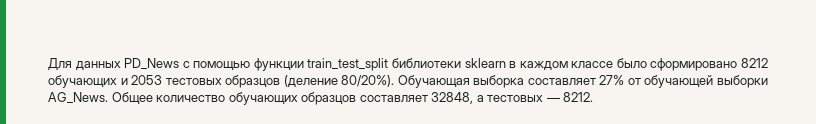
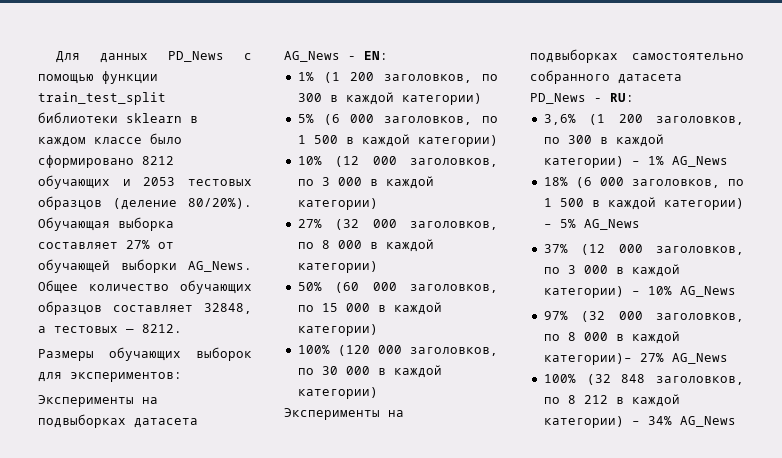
+ Размеры обучающих выборок для экспериментов:
+ Эксперименты на подвыборках датасета AG_News - EN:
+ 1% (1 200 заголовков, по 300 в каждой категории)
+ 5% (6 000 заголовков, по 1 500 в каждой категории)
+ 10% (12 000 заголовков, по 3 000 в каждой категории)
+ 27% (32 000 заголовков, по 8 000 в каждой категории)
+ 50% (60 000 заголовков, по 15 000 в каждой категории)
+ 100% (120 000 заголовков, по 30 000 в каждой категории)
+ Эксперименты на подвыборках самостоятельно собранного датасета PD_News - RU:
+ 3,6% (1 200 заголовков, по 300 в каждой категории) – 1% AG_News
+ 18% (6 000 заголовков, по 1 500 в каждой категории) – 5% AG_News
+ 37% (12 000 заголовков, по 3 000 в каждой категории) – 10% AG_News
+ 97% (32 000 заголовков, по 8 000 в каждой категории)– 27% AG_News
+ 100% (32 848 заголовков, по 8 212 в каждой категории) – 34% AG_News

